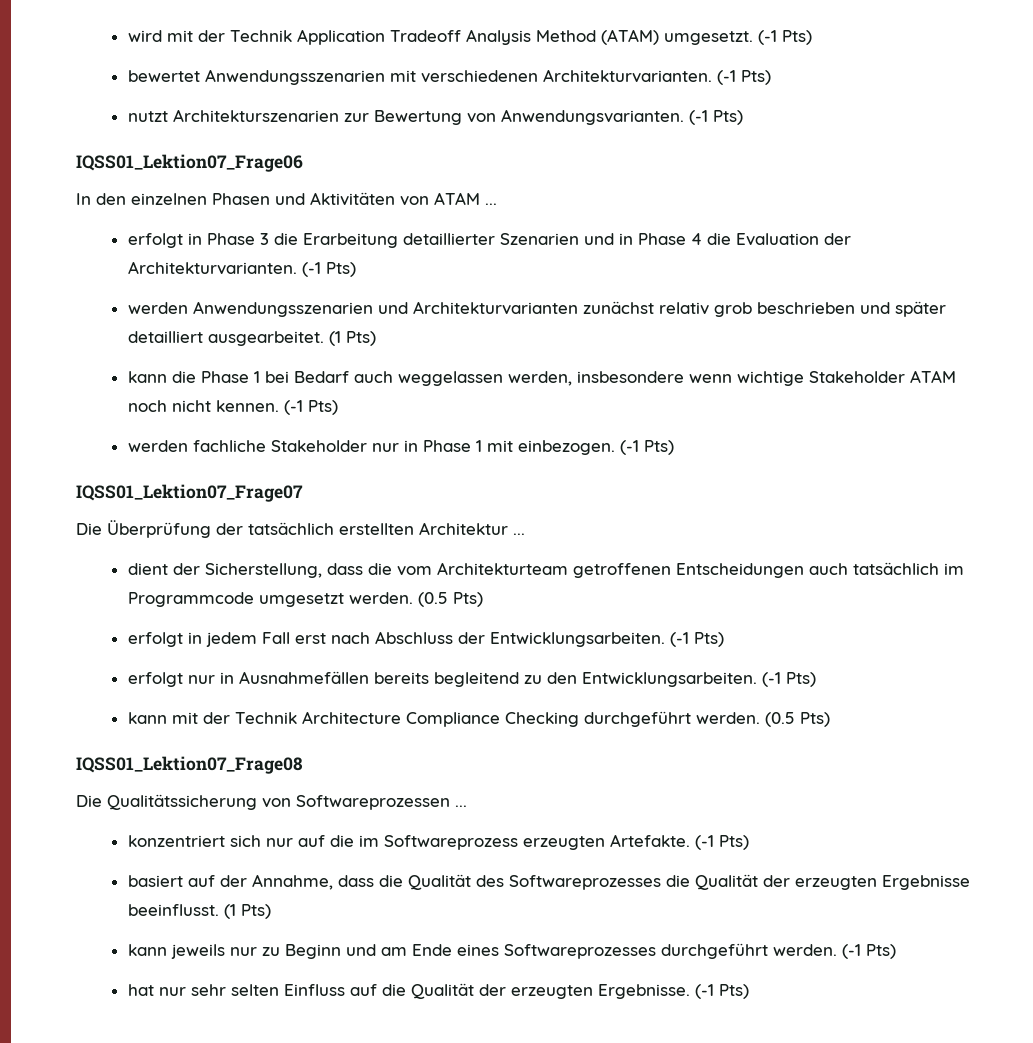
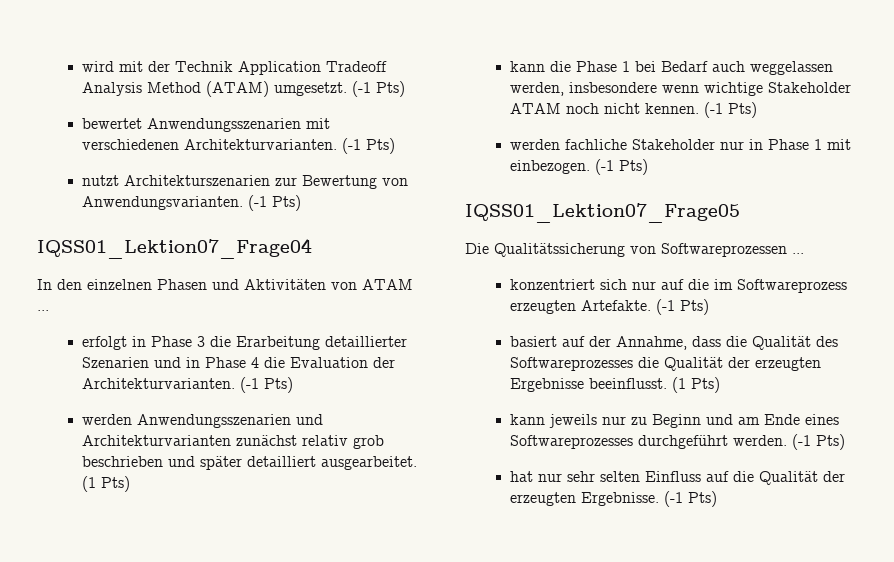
- IQSS01_Lektion07_Frage06
+ IQSS01_Lektion07_Frage04
- IQSS01_Lektion07_Frage07
- Die Überprüfung der tatsächlich erstellten Architektur ...
- dient der Sicherstellung, dass die vom Architekturteam getroffenen Entscheidungen auch tatsächlich im Programmcode umgesetzt werden. (0.5 Pts)
- erfolgt in jedem Fall erst nach Abschluss der Entwicklungsarbeiten. (-1 Pts)
- erfolgt nur in Ausnahmefällen bereits begleitend zu den Entwicklungsarbeiten. (-1 Pts)
- kann mit der Technik Architecture Compliance Checking durchgeführt werden. (0.5 Pts)
- IQSS01_Lektion07_Frage08
+ IQSS01_Lektion07_Frage05

